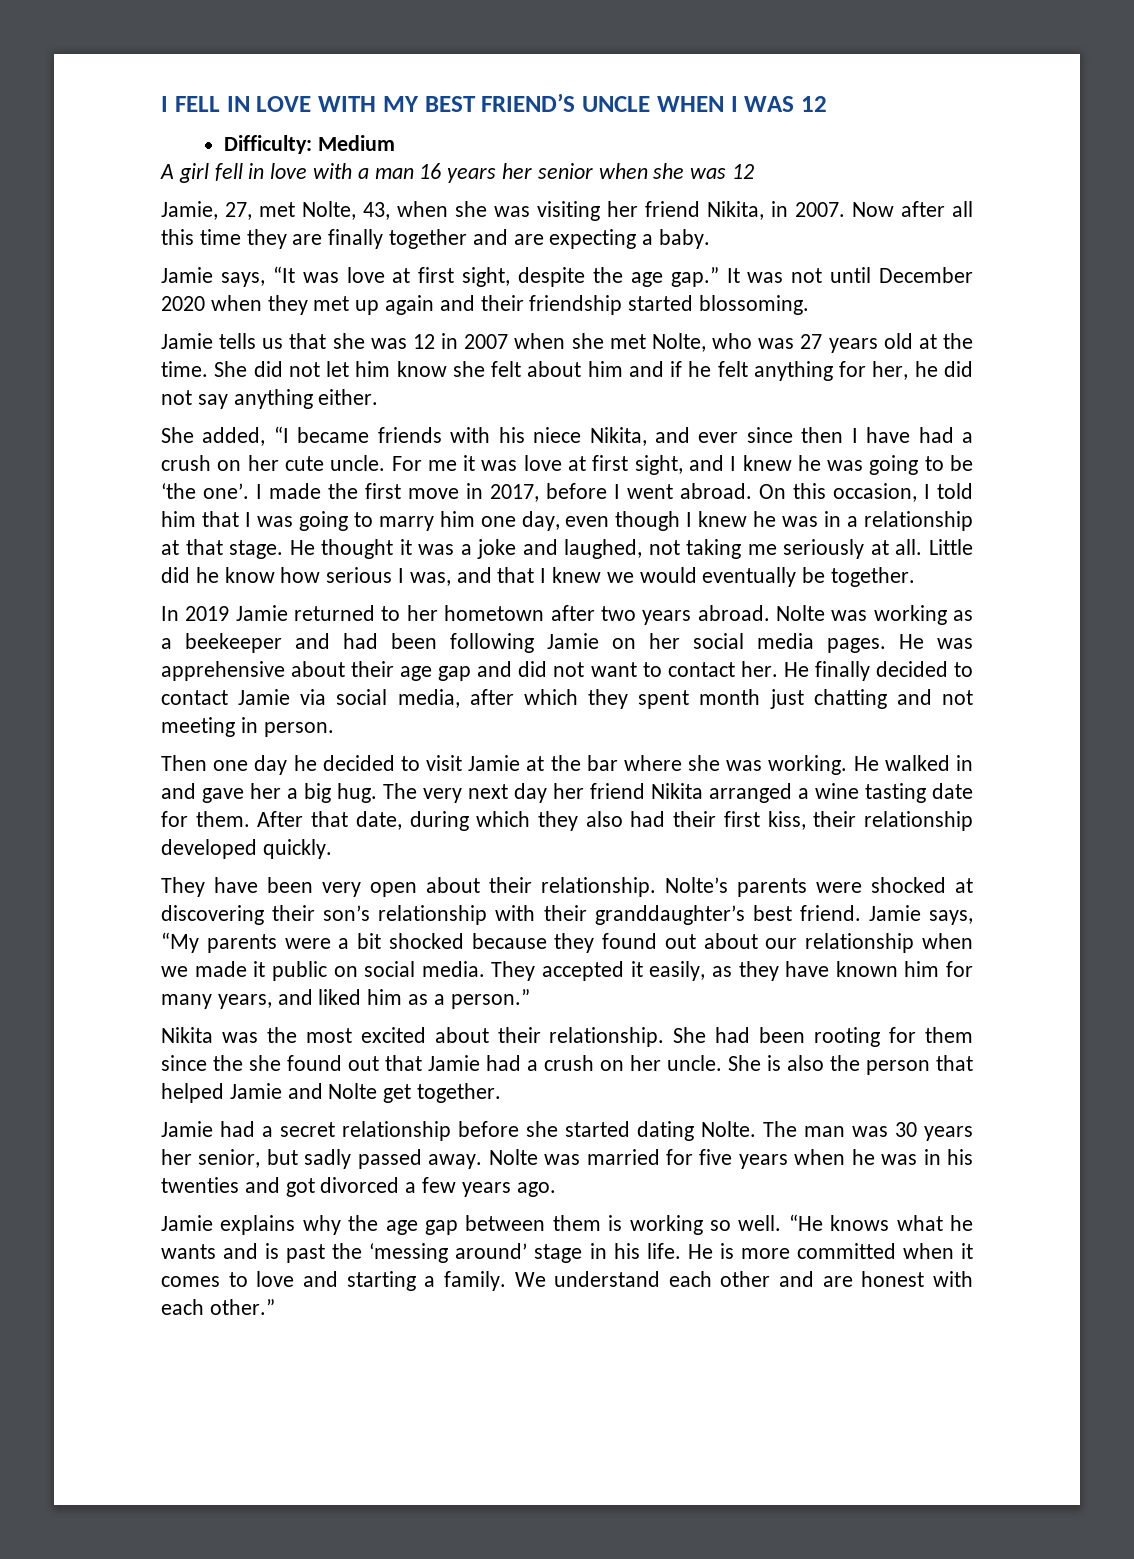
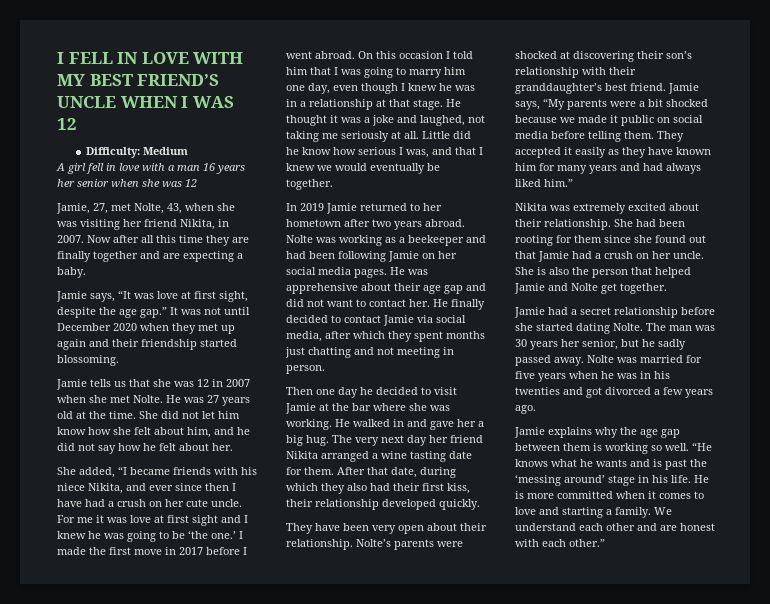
- Jamie tells us that she was 12 in 2007 when she met Nolte, who was 27 years old at the time.
+ Jamie tells us that she was 12 in 2007 when she met Nolte. He was 27 years old at the time.
- She did not let him know she felt about him and if he felt anything for her, he did not say anything either.
+ She did not let him know how she felt about him, and he did not say how he felt about her.
- For me it was love at first sight, and I knew he was going to be ‘the one’.
+ For me it was love at first sight and I knew he was going to be ‘the one.’
- I made the first move in 2017, before I went abroad.
+ I made the first move in 2017 before I went abroad.
- On this occasion, I told him that I was going to marry him one day, even though I knew he was in a relationship at that stage.
+ On this occasion I told him that I was going to marry him one day, even though I knew he was in a relationship at that stage.
- He finally decided to contact Jamie via social media, after which they spent month just chatting and not meeting in person.
+ He finally decided to contact Jamie via social media, after which they spent months just chatting and not meeting in person.
- Jamie says, “My parents were a bit shocked because they found out about our relationship when we made it public on social media.
+ Jamie says, “My parents were a bit shocked because we made it public on social media before telling them.
- They accepted it easily, as they have known him for many years, and liked him as a person.”
+ They accepted it easily as they have known him for many years and had always liked him.”
- Nikita was the most excited about their relationship.
+ Nikita was extremely excited about their relationship.
- She had been rooting for them since the she found out that Jamie had a crush on her uncle.
+ She had been rooting for them since she found out that Jamie had a crush on her uncle.
- The man was 30 years her senior, but sadly passed away.
+ The man was 30 years her senior, but he sadly passed away.

